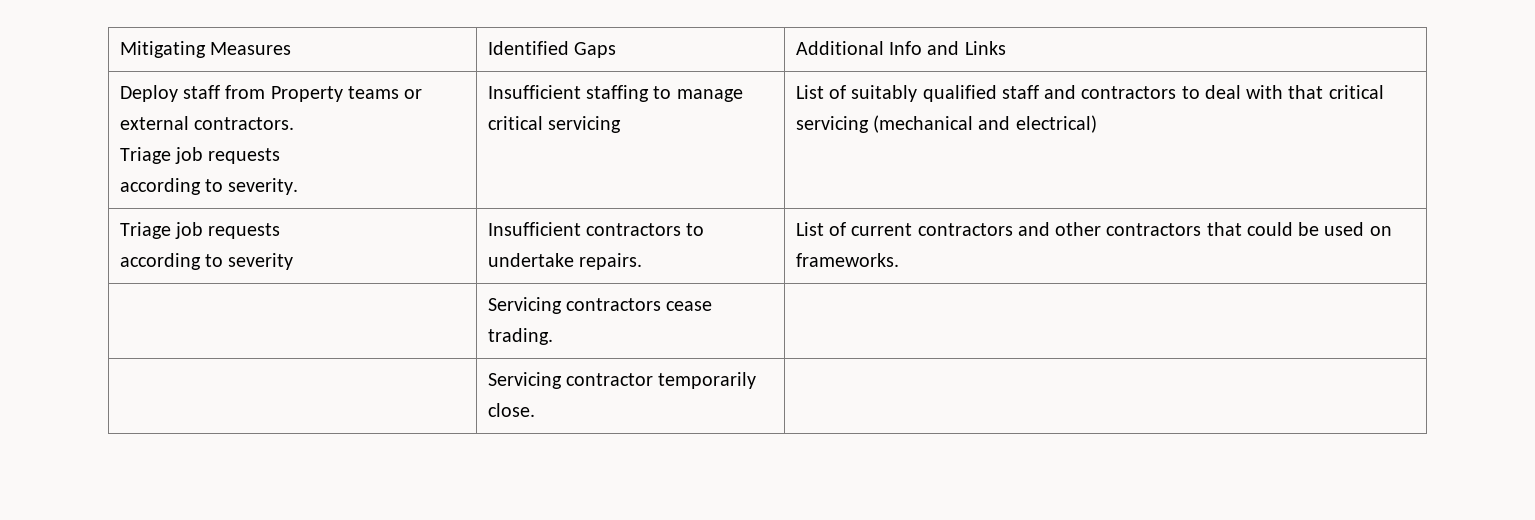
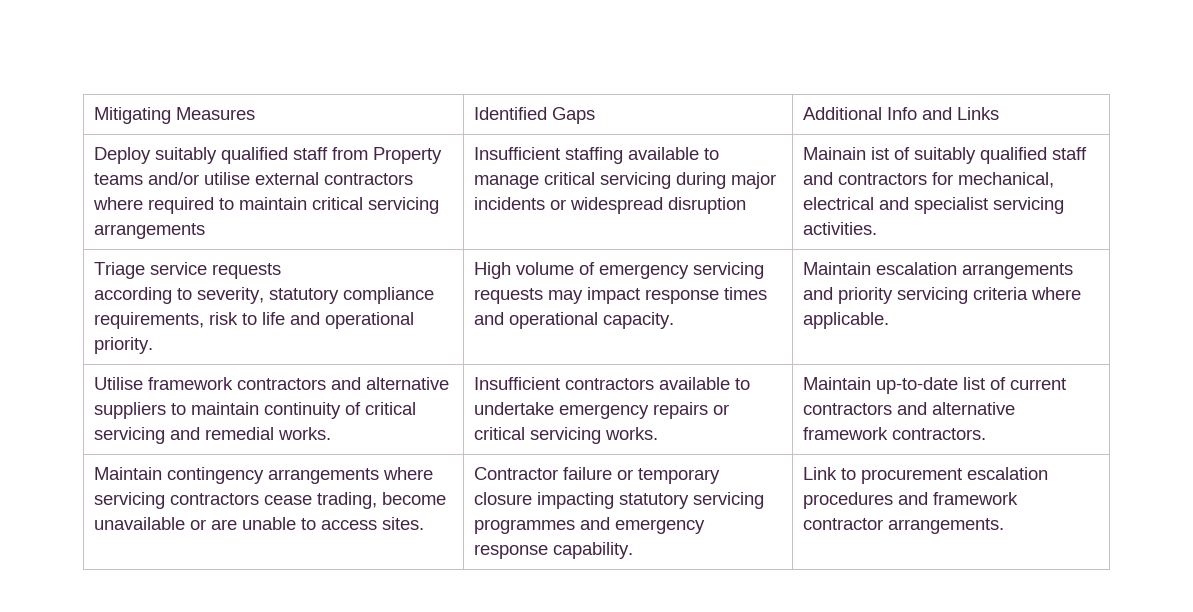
- Deploy staff from Property teams or external contractors.
- Triage job requests
- according to severity.
+ Deploy suitably qualified staff from Property teams and/or utilise external contractors where required to maintain critical servicing arrangements
- Insufficient staffing to manage critical servicing | List of suitably qualified staff and contractors to deal with that critical servicing (mechanical and electrical)
- Triage job requests
- according to severity | Insufficient contractors to undertake repairs. | List of current contractors and other contractors that could be used on frameworks.
- | Servicing contractors cease trading. |
- | Servicing contractor temporarily close. |
+ Insufficient staffing available to manage critical servicing during major incidents or widespread disruption | Mainain ist of suitably qualified staff and contractors for mechanical, electrical and specialist servicing activities.
+ Triage service requests
+ according to severity, statutory compliance requirements, risk to life and operational priority. | High volume of emergency servicing requests may impact response times and operational capacity. | Maintain escalation arrangements and priority servicing criteria where applicable.
+ Utilise framework contractors and alternative suppliers to maintain continuity of critical servicing and remedial works. | Insufficient contractors available to undertake emergency repairs or critical servicing works. | Maintain up-to-date list of current contractors and alternative framework contractors.
+ Maintain contingency arrangements where servicing contractors cease trading, become unavailable or are unable to access sites. | Contractor failure or temporary closure impacting statutory servicing programmes and emergency response capability. | Link to procurement escalation procedures and framework contractor arrangements.

